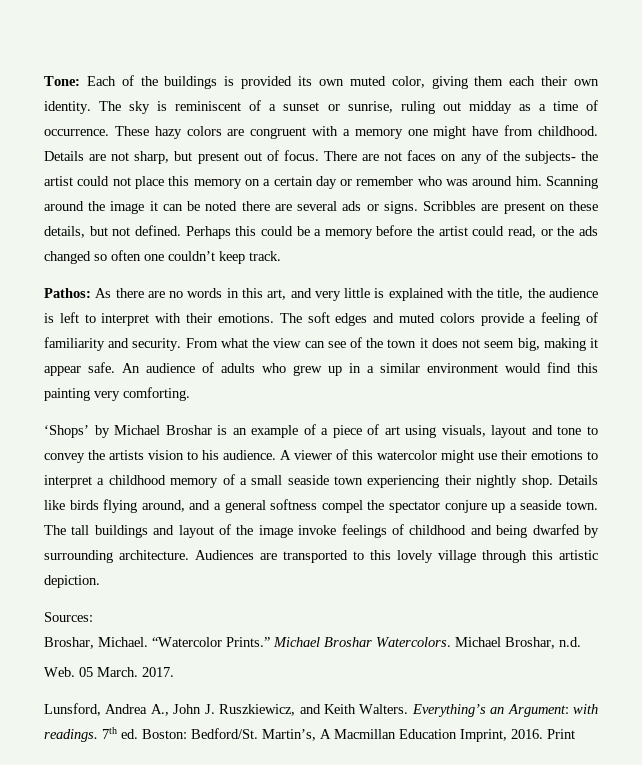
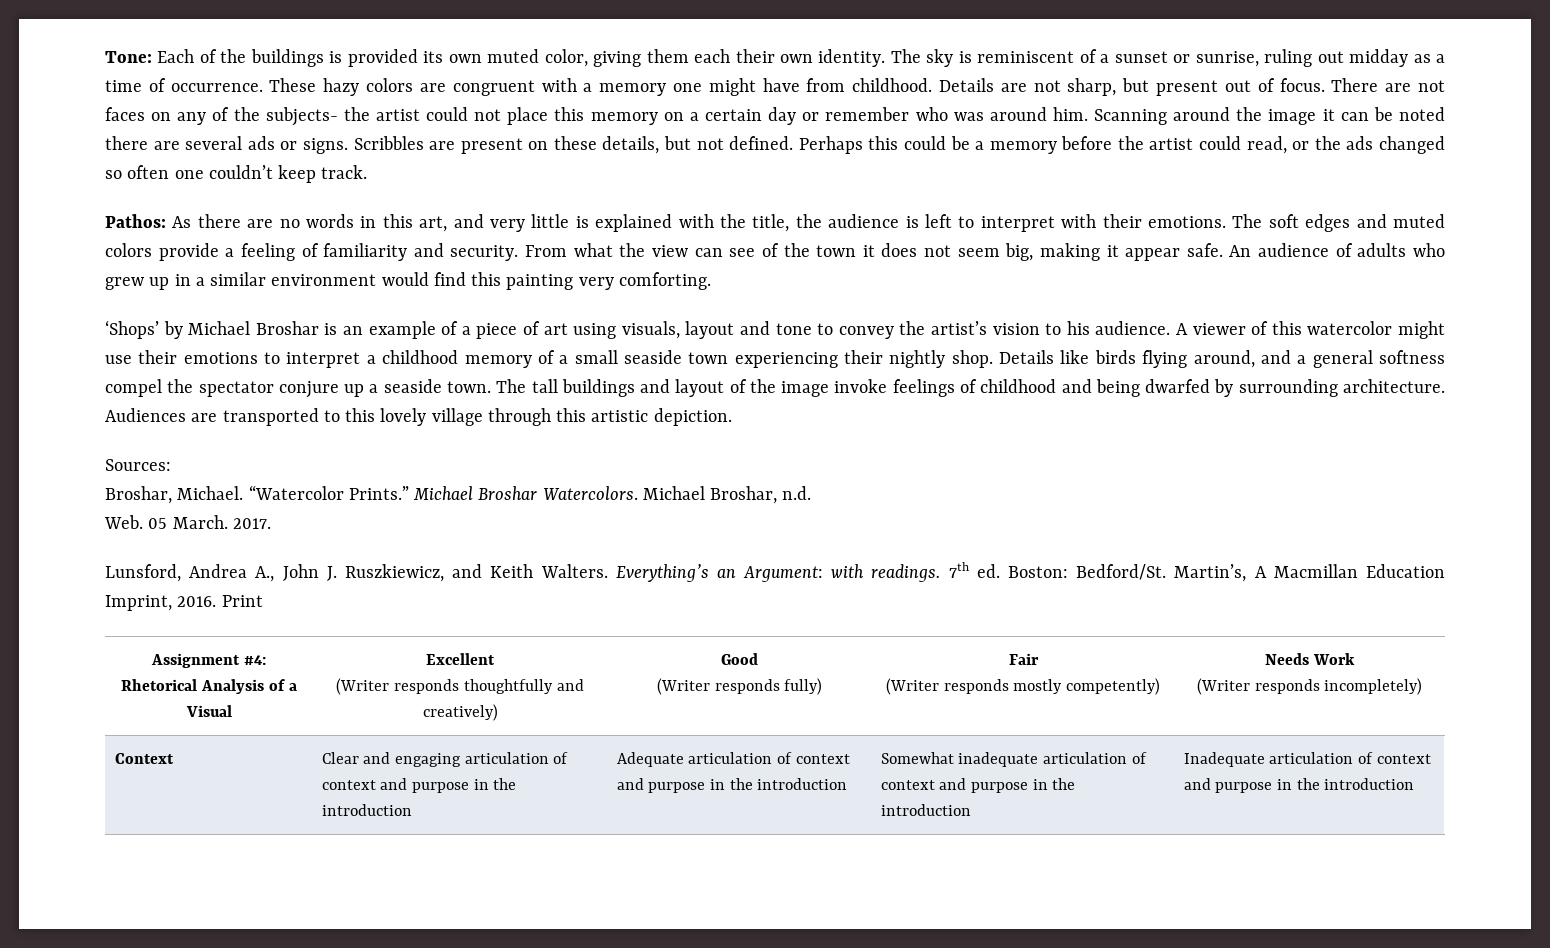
- ‘Shops’ by Michael Broshar is an example of a piece of art using visuals, layout and tone to convey the artists vision to his audience.
+ ‘Shops’ by Michael Broshar is an example of a piece of art using visuals, layout and tone to convey the artist’s vision to his audience.
+ Assignment #4: Rhetorical Analysis of a Visual | Excellent
+ (Writer responds thoughtfully and creatively) | Good
+ (Writer responds fully) | Fair
+ (Writer responds mostly competently) | Needs Work
+ (Writer responds incompletely)
+ Context | Clear and engaging articulation of context and purpose in the introduction | Adequate articulation of context and purpose in the introduction | Somewhat inadequate articulation of context and purpose in the introduction | Inadequate articulation of context and purpose in the introduction

